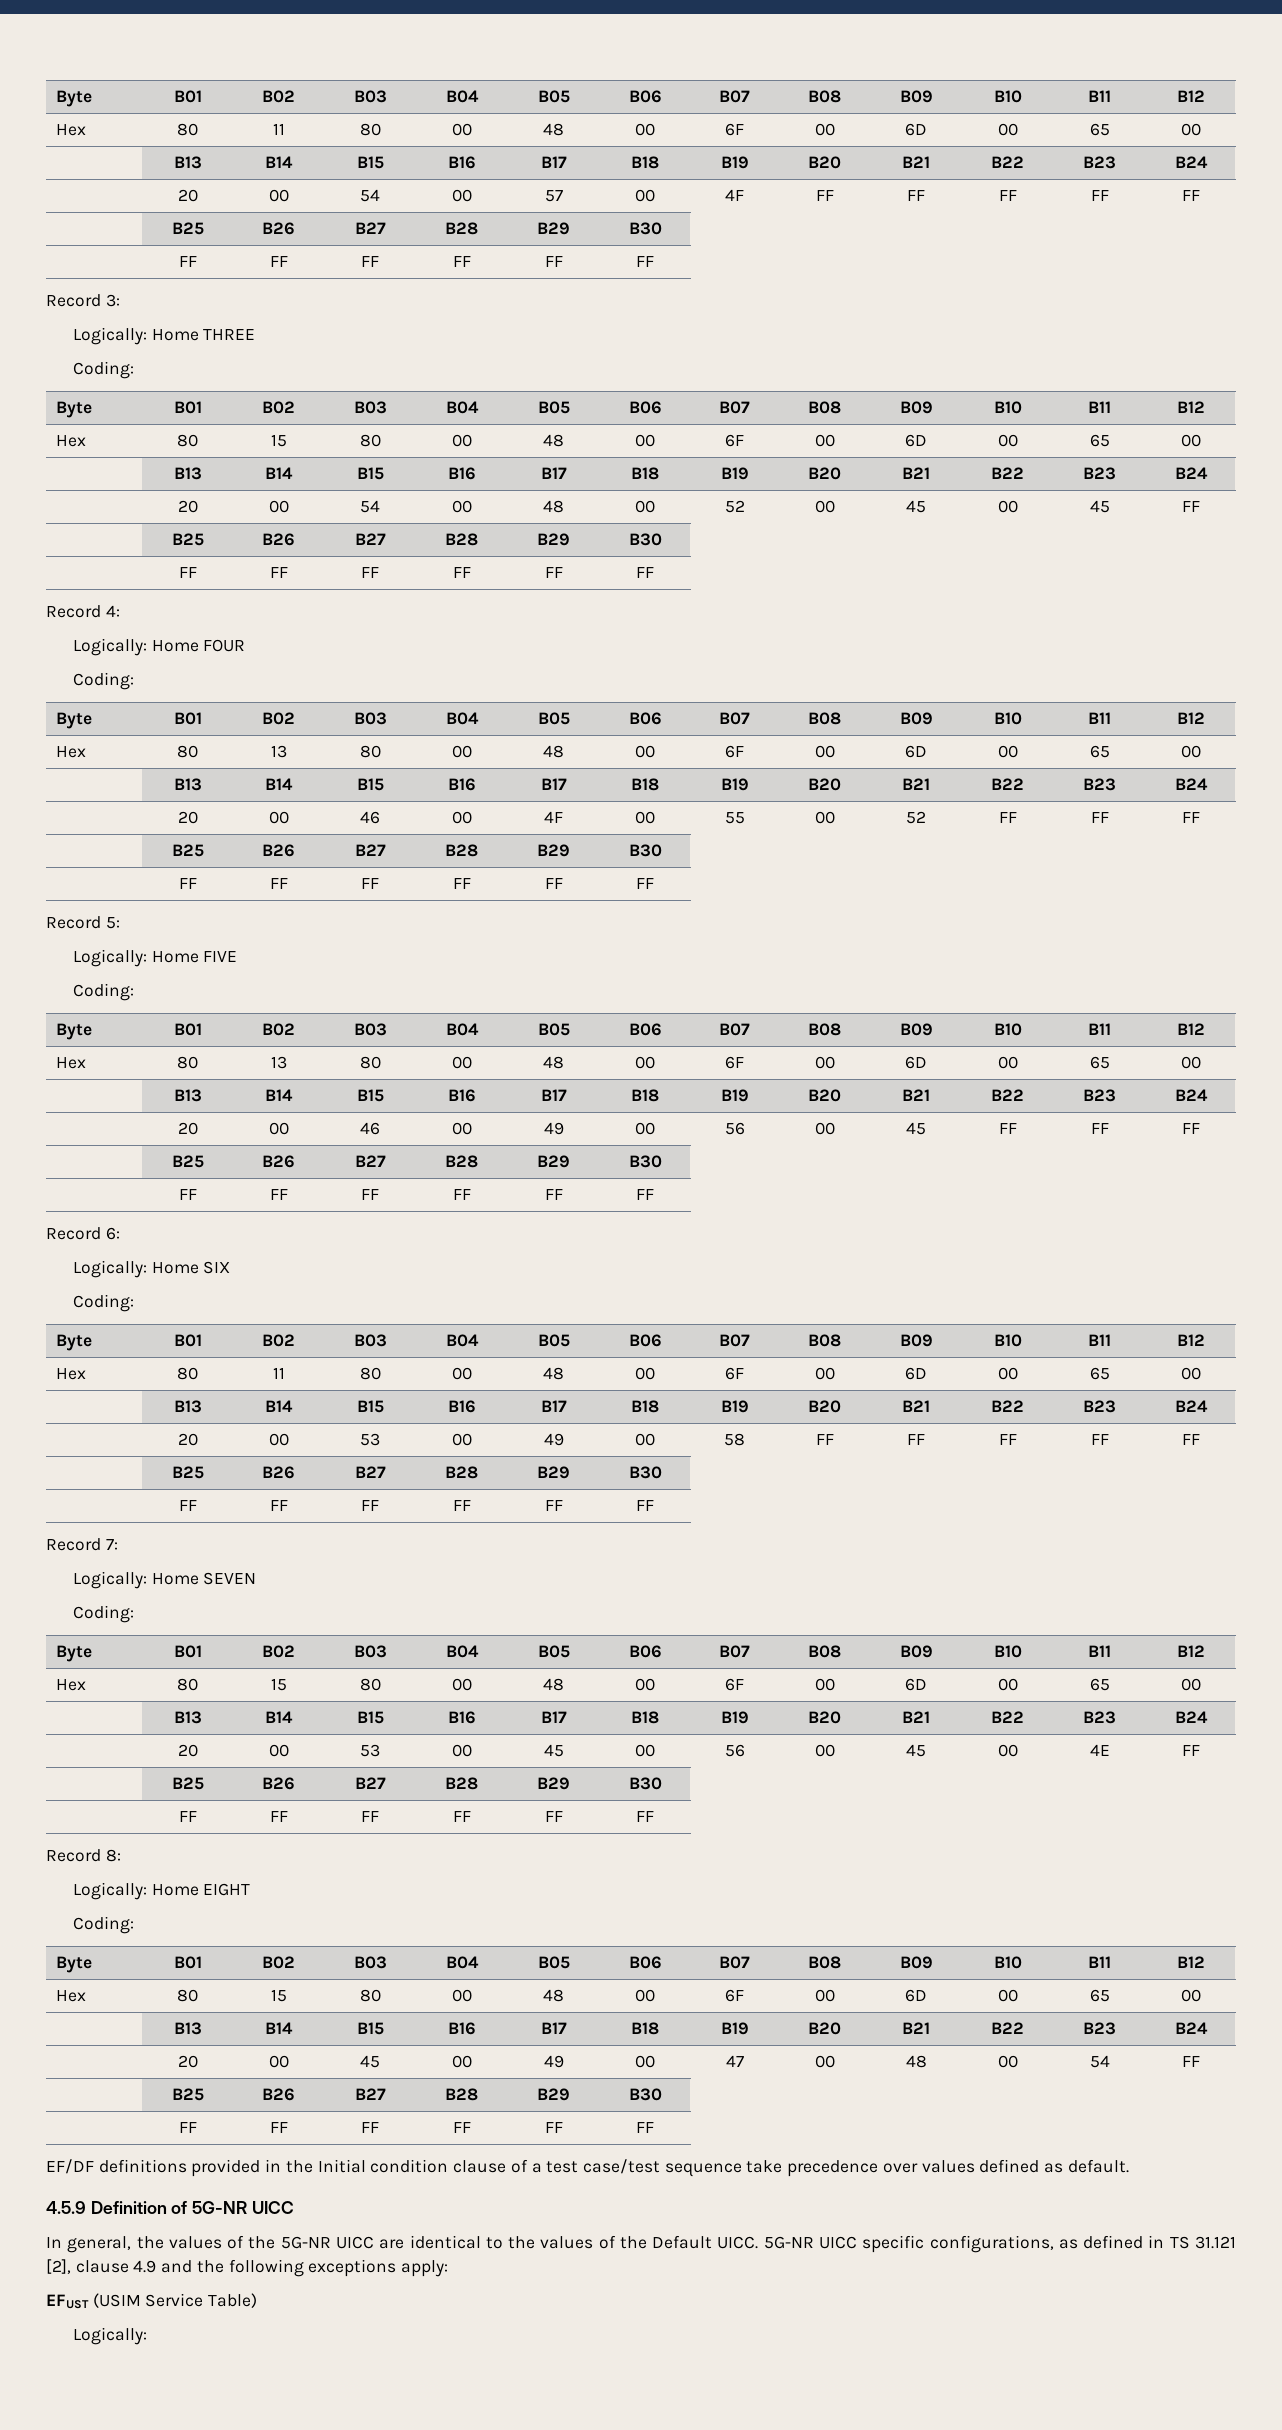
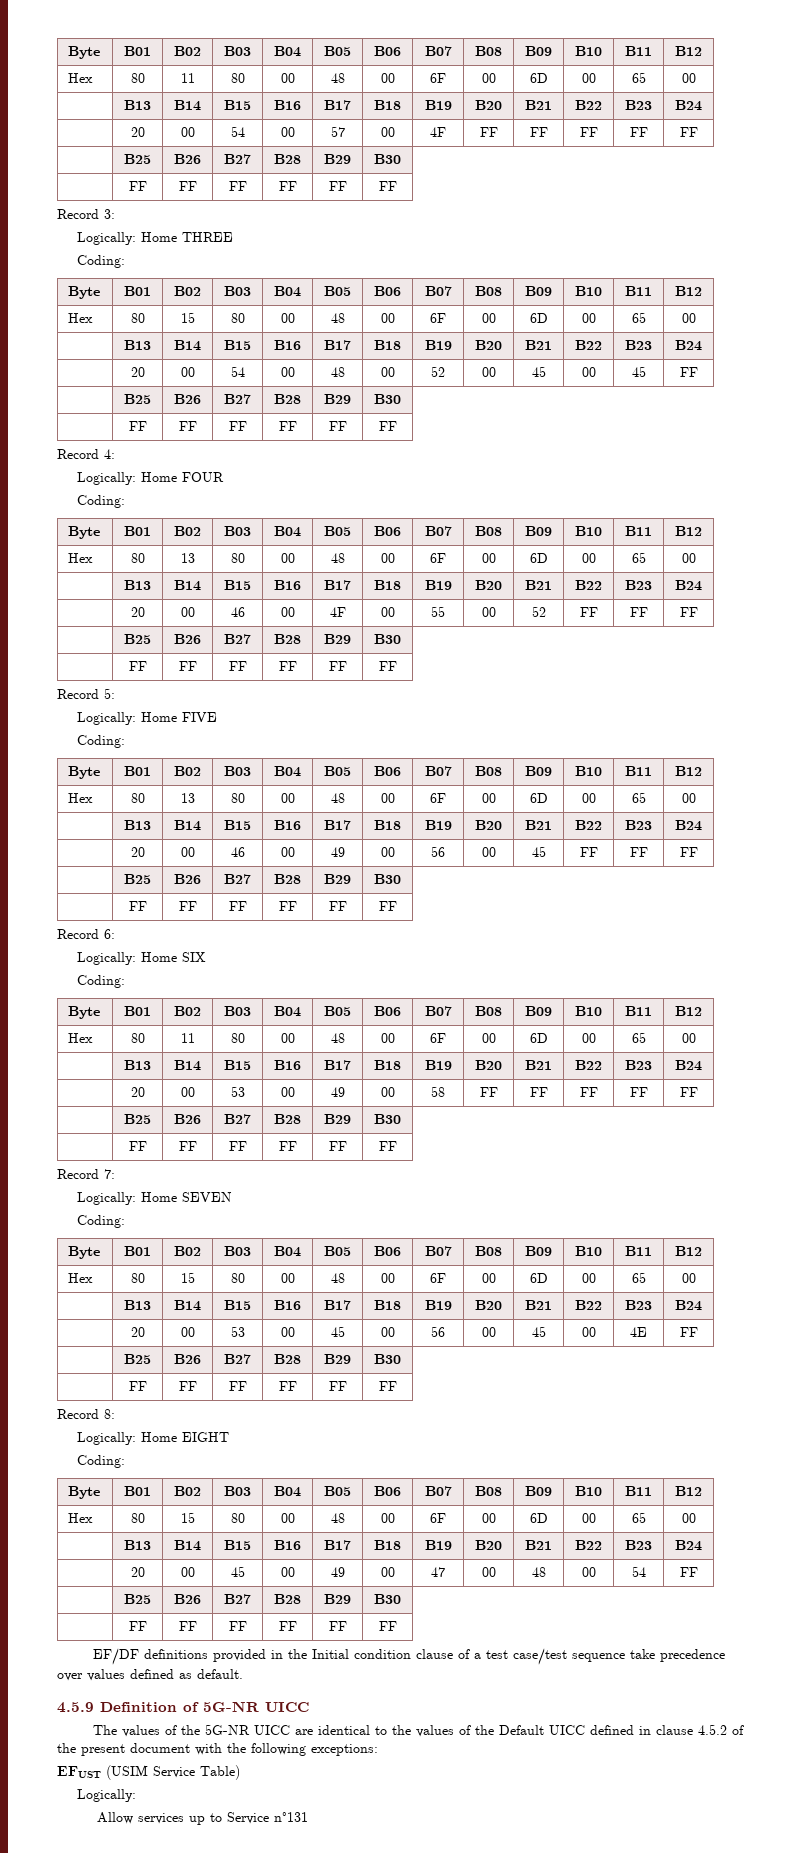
- In general, the values of the 5G-NR UICC are identical to the values of the Default UICC. 5G-NR UICC specific configurations, as defined in TS 31.121 [2], clause 4.9 and the following exceptions apply:
+ The values of the 5G-NR UICC are identical to the values of the Default UICC defined in clause 4.5.2 of the present document with the following exceptions:
+ Allow services up to Service n°131

